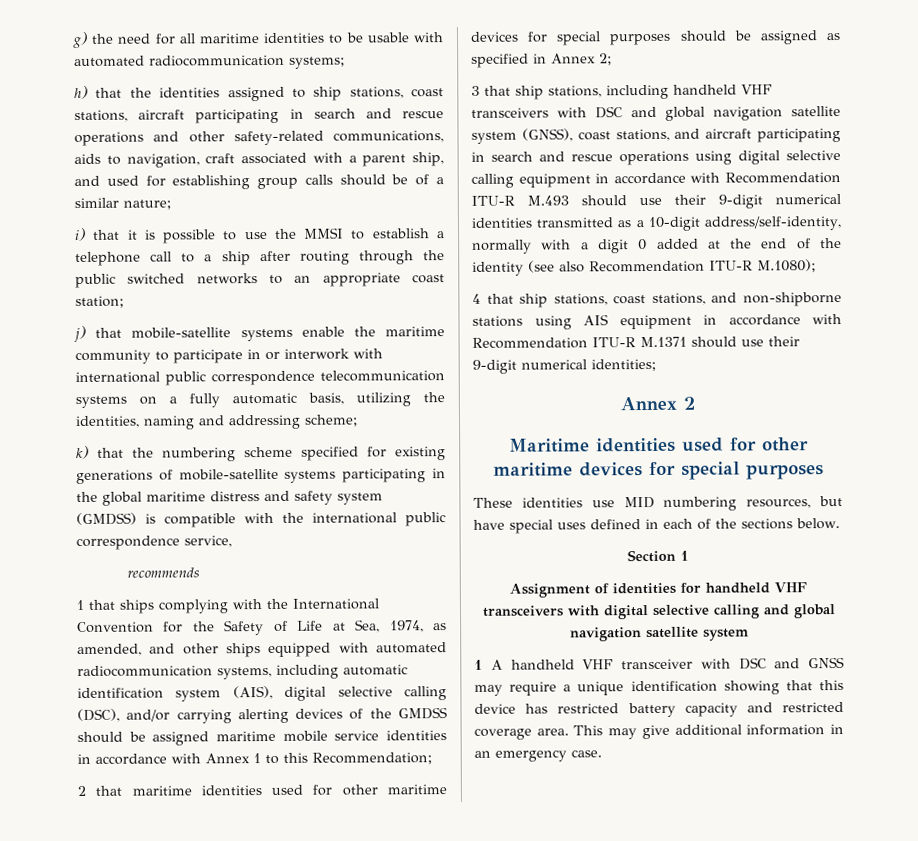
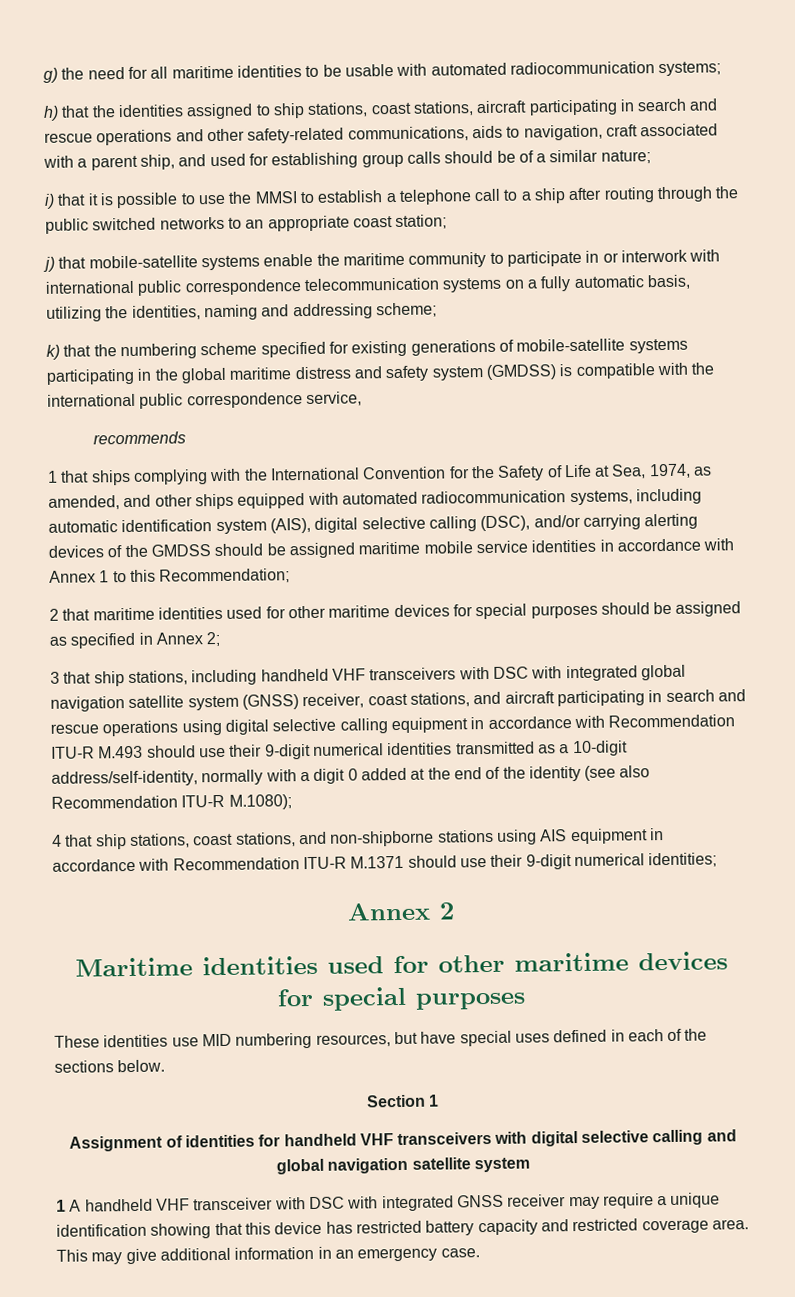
- 3 that ship stations, including handheld VHF transceivers with DSC and global navigation satellite system (GNSS), coast stations, and aircraft participating in search and rescue operations using digital selective calling equipment in accordance with Recommendation ITU-R M.493 should use their 9-digit numerical identities transmitted as a 10-digit address/self-identity, normally with a digit 0 added at the end of the identity (see also Recommendation ITU-R M.1080);
+ 3 that ship stations, including handheld VHF transceivers with DSC with integrated global navigation satellite system (GNSS) receiver, coast stations, and aircraft participating in search and rescue operations using digital selective calling equipment in accordance with Recommendation ITU-R M.493 should use their 9-digit numerical identities transmitted as a 10-digit address/self-identity, normally with a digit 0 added at the end of the identity (see also Recommendation ITU-R M.1080);
- 1 A handheld VHF transceiver with DSC and GNSS may require a unique identification showing that this device has restricted battery capacity and restricted coverage area.
+ 1 A handheld VHF transceiver with DSC with integrated GNSS receiver may require a unique identification showing that this device has restricted battery capacity and restricted coverage area.

